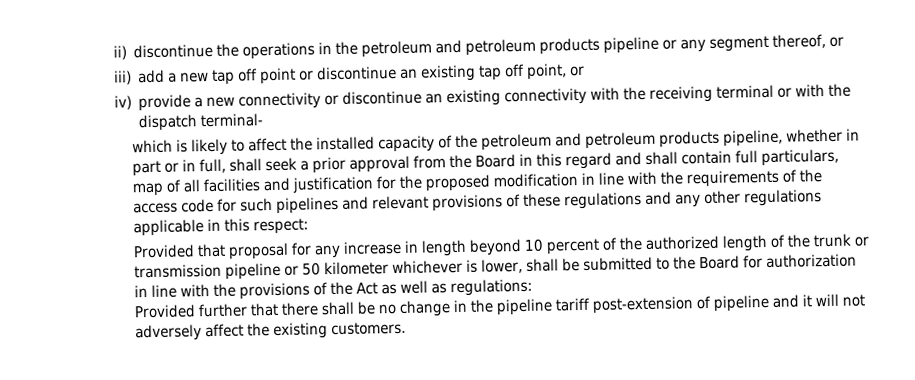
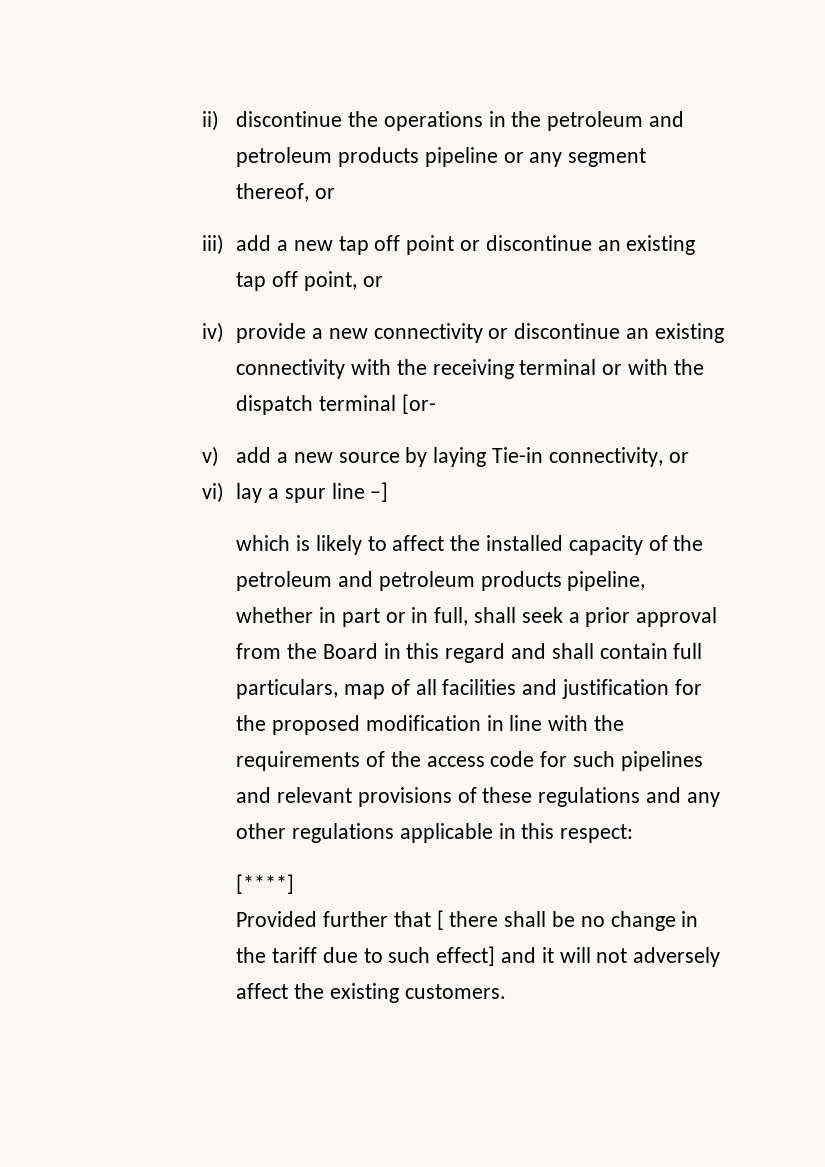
- iv) provide a new connectivity or discontinue an existing connectivity with the receiving terminal or with the dispatch terminal-
+ iv) provide a new connectivity or discontinue an existing connectivity with the receiving terminal or with the dispatch terminal [or-
+ v) add a new source by laying Tie-in connectivity, or
+ vi) lay a spur line –]
- Provided that proposal for any increase in length beyond 10 percent of the authorized length of the trunk or transmission pipeline or 50 kilometer whichever is lower, shall be submitted to the Board for authorization in line with the provisions of the Act as well as regulations:
+ [****]
- Provided further that there shall be no change in the pipeline tariff post-extension of pipeline and it will not adversely affect the existing customers.
+ Provided further that [ there shall be no change in the tariff due to such effect] and it will not adversely affect the existing customers.

